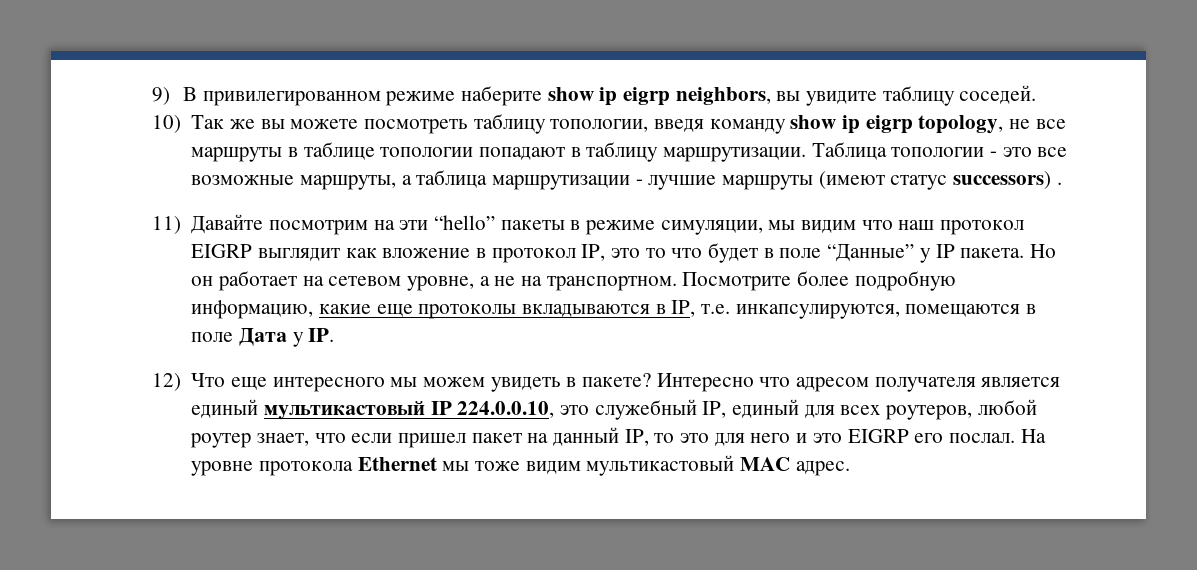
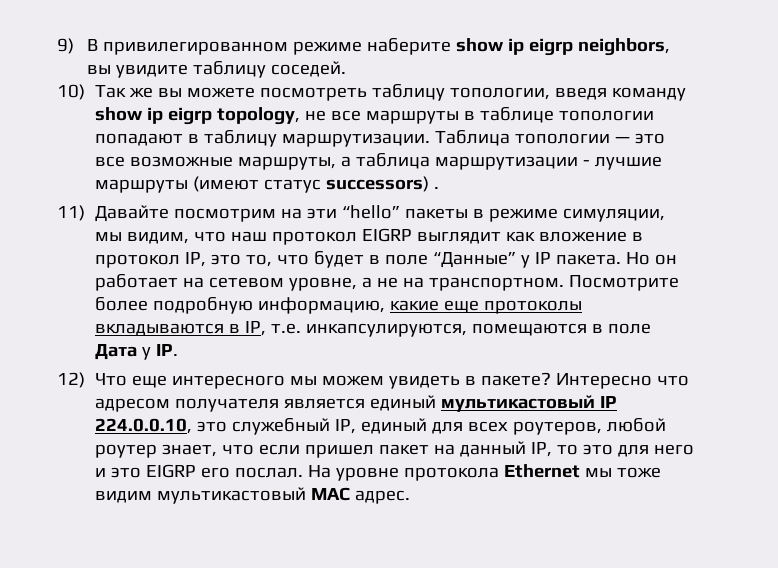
- Таблица топологии - это все возможные маршруты, а таблица маршрутизации - лучшие маршруты (имеют статус successors) .
+ Таблица топологии — это все возможные маршруты, а таблица маршрутизации - лучшие маршруты (имеют статус successors) .
- 11) Давайте посмотрим на эти “hello” пакеты в режиме симуляции, мы видим что наш протокол EIGRP выглядит как вложение в протокол IP, это то что будет в поле “Данные” у IP пакета.
+ 11) Давайте посмотрим на эти “hello” пакеты в режиме симуляции, мы видим, что наш протокол EIGRP выглядит как вложение в протокол IP, это то, что будет в поле “Данные” у IP пакета.

